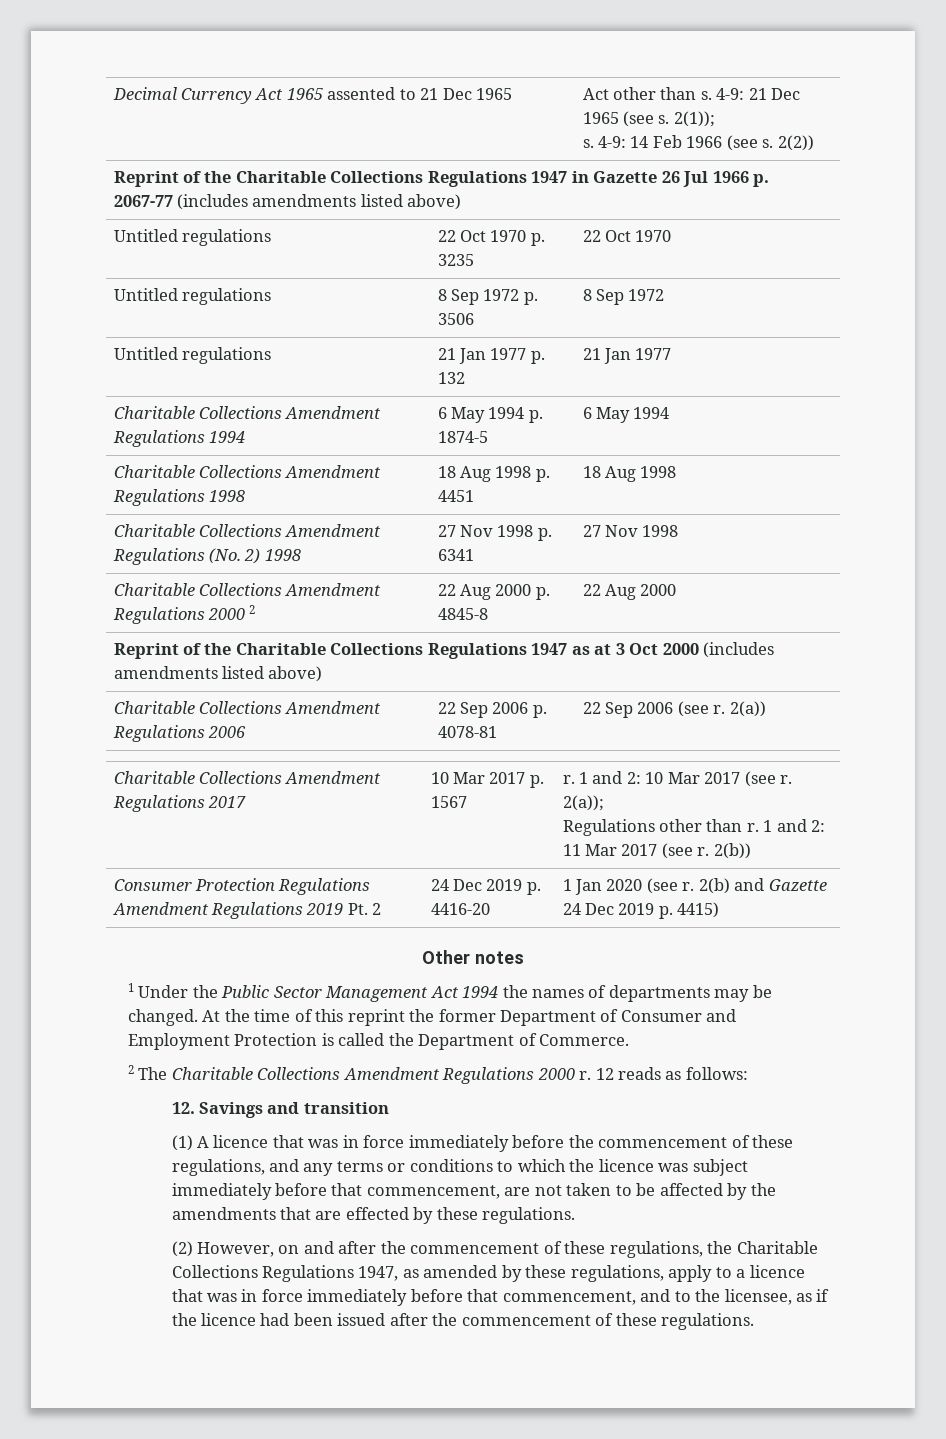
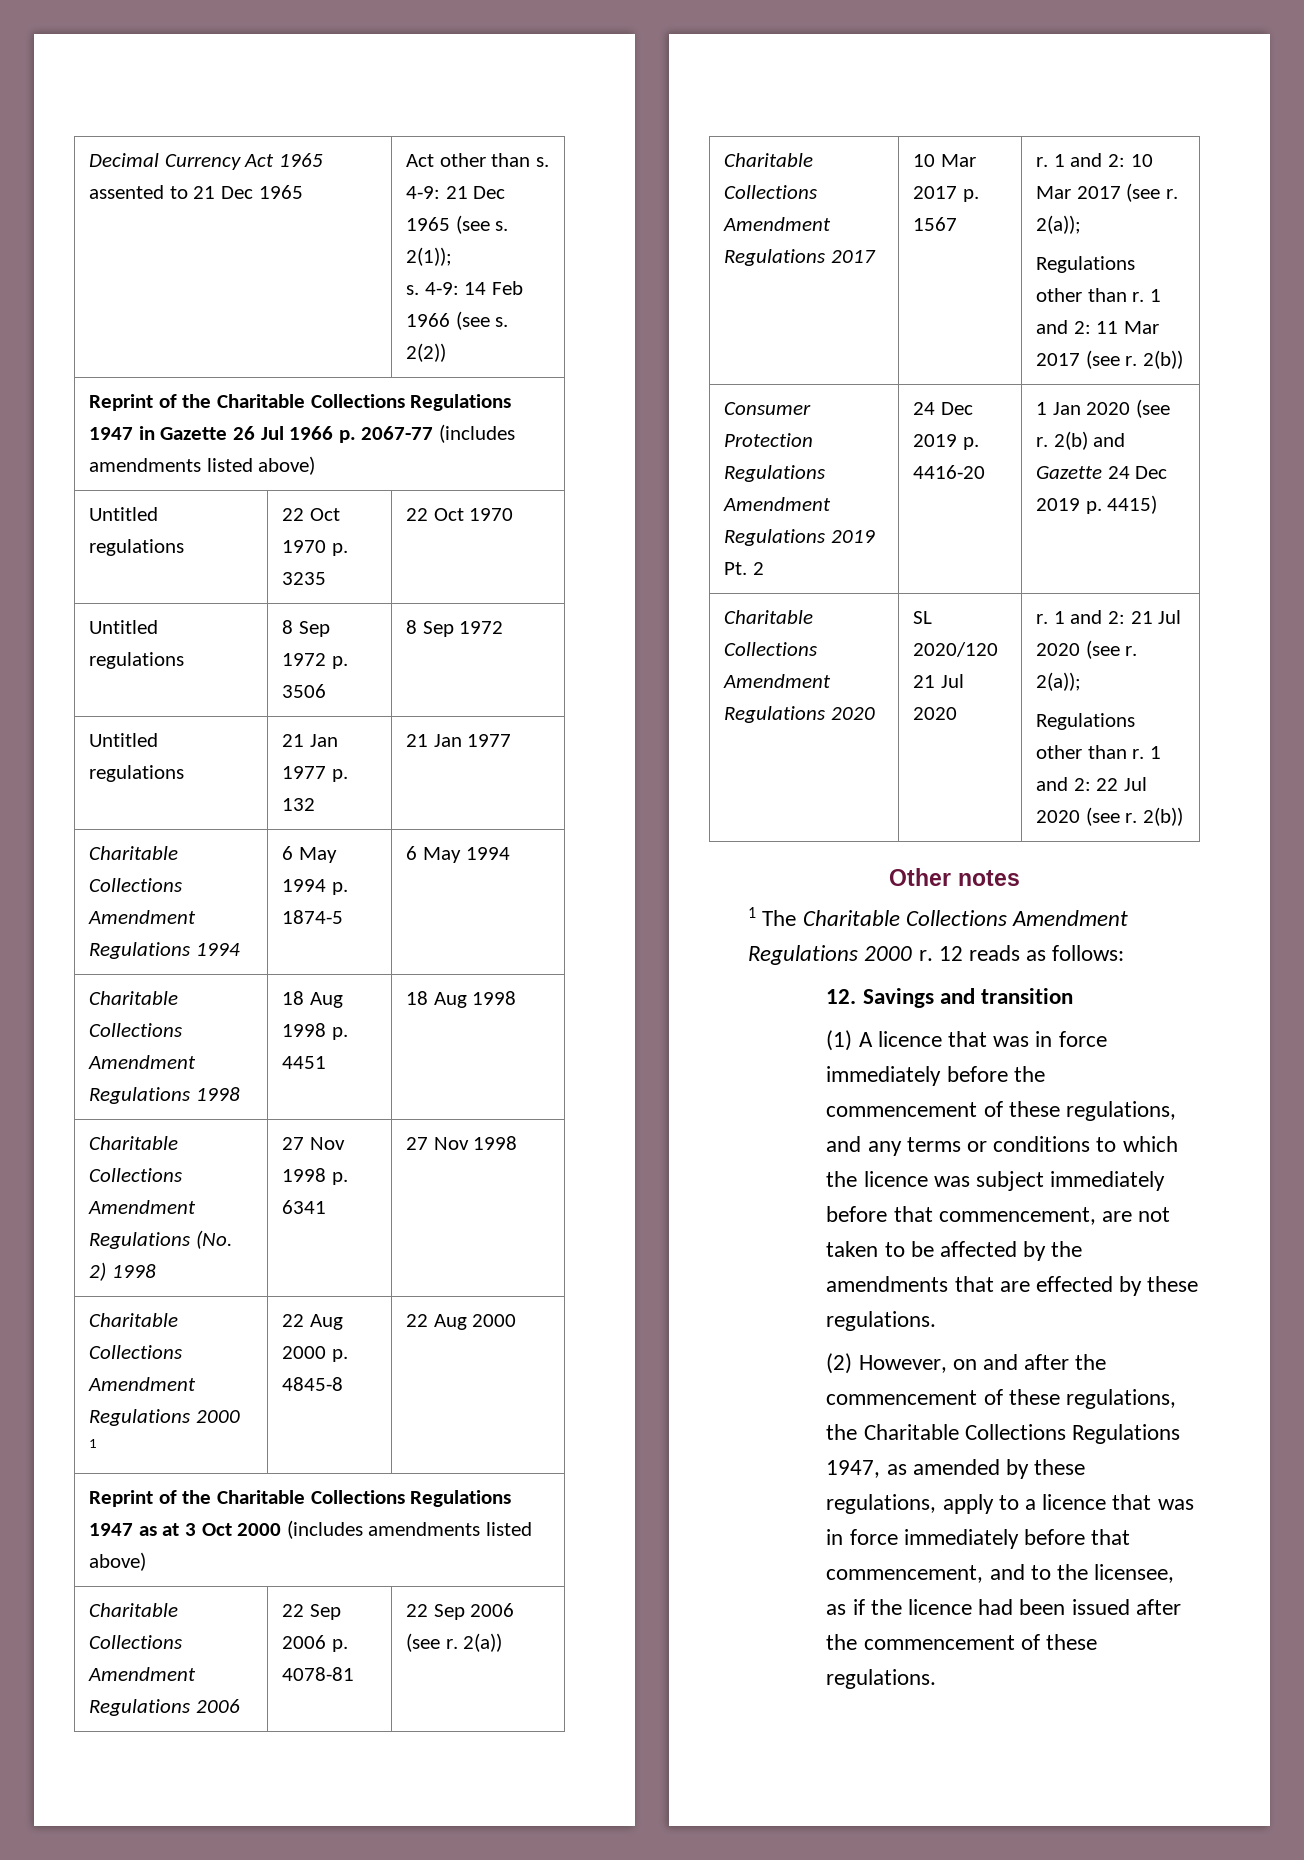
- Charitable Collections Amendment Regulations 2000 2 | 22 Aug 2000 p. 4845-8 | 22 Aug 2000
+ Charitable Collections Amendment Regulations 2000 1 | 22 Aug 2000 p. 4845-8 | 22 Aug 2000
+ Charitable Collections Amendment Regulations 2020 | SL 2020/120 21 Jul 2020 | r. 1 and 2: 21 Jul 2020 (see r. 2(a));
+ Regulations other than r. 1 and 2: 22 Jul 2020 (see r. 2(b))
  Other notes
- 1 Under the Public Sector Management Act 1994 the names of departments may be changed. At the time of this reprint the former Department of Consumer and Employment Protection is called the Department of Commerce.
- 2 The Charitable Collections Amendment Regulations 2000 r.
+ 1 The Charitable Collections Amendment Regulations 2000 r.

